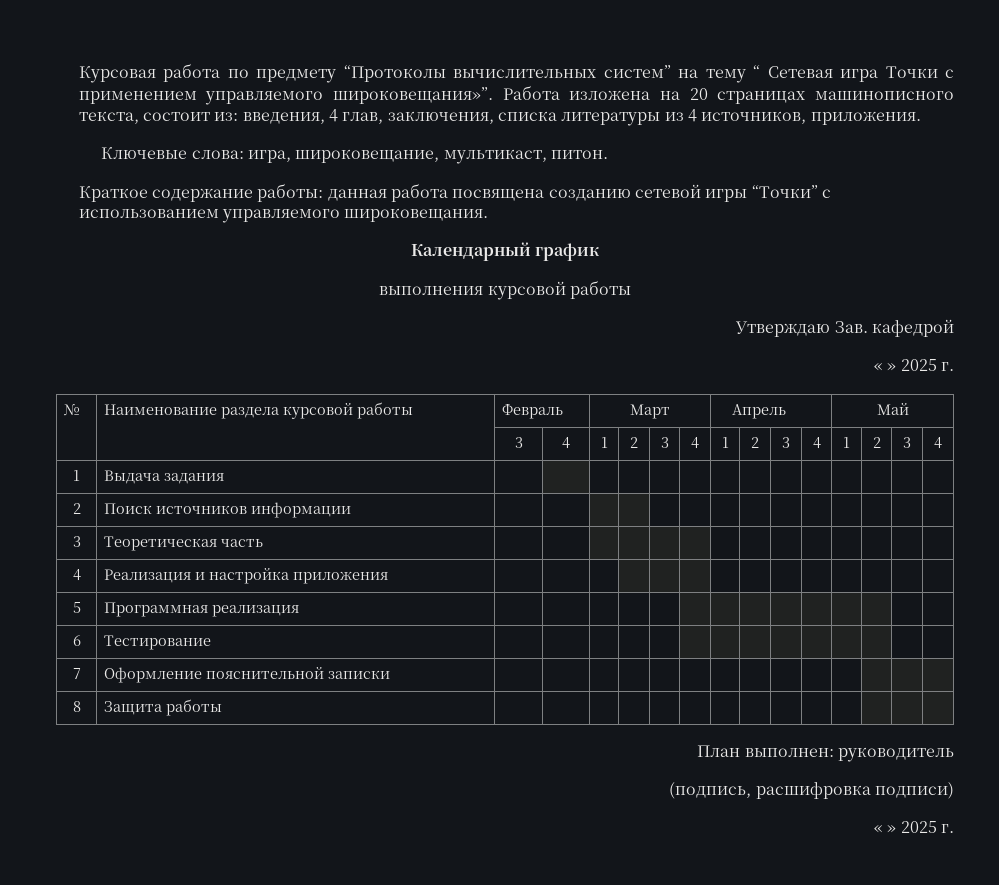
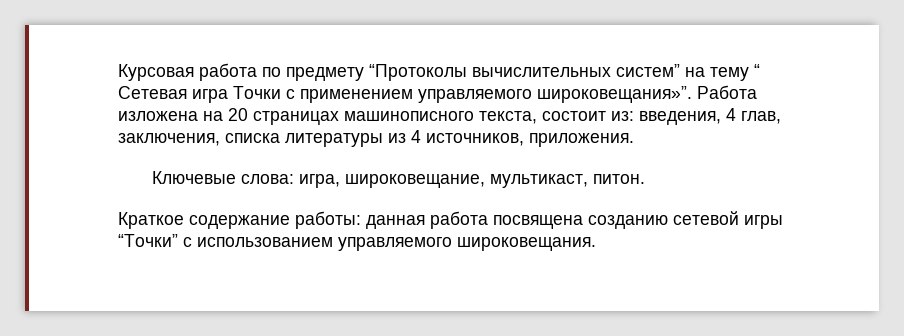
- Календарный график
- выполнения курсовой работы
- Утверждаю Зав. кафедрой
- « » 2025 г.
- № | Наименование раздела курсовой работы | Февраль | Март | Апрель | Май
- | | 3 | 4 | 1 | 2 | 3 | 4 | 1 | 2 | 3 | 4 | 1 | 2 | 3 | 4
- 1 | Выдача задания | | | | | | | | | | | | | |
- 2 | Поиск источников информации | | | | | | | | | | | | | |
- 3 | Теоретическая часть | | | | | | | | | | | | | |
- 4 | Реализация и настройка приложения | | | | | | | | | | | | | |
- 5 | Программная реализация | | | | | | | | | | | | | |
- 6 | Тестирование | | | | | | | | | | | | | |
- 7 | Оформление пояснительной записки | | | | | | | | | | | | | |
- 8 | Защита работы | | | | | | | | | | | | | |
- План выполнен: руководитель
- (подпись, расшифровка подписи)
- « » 2025 г.

